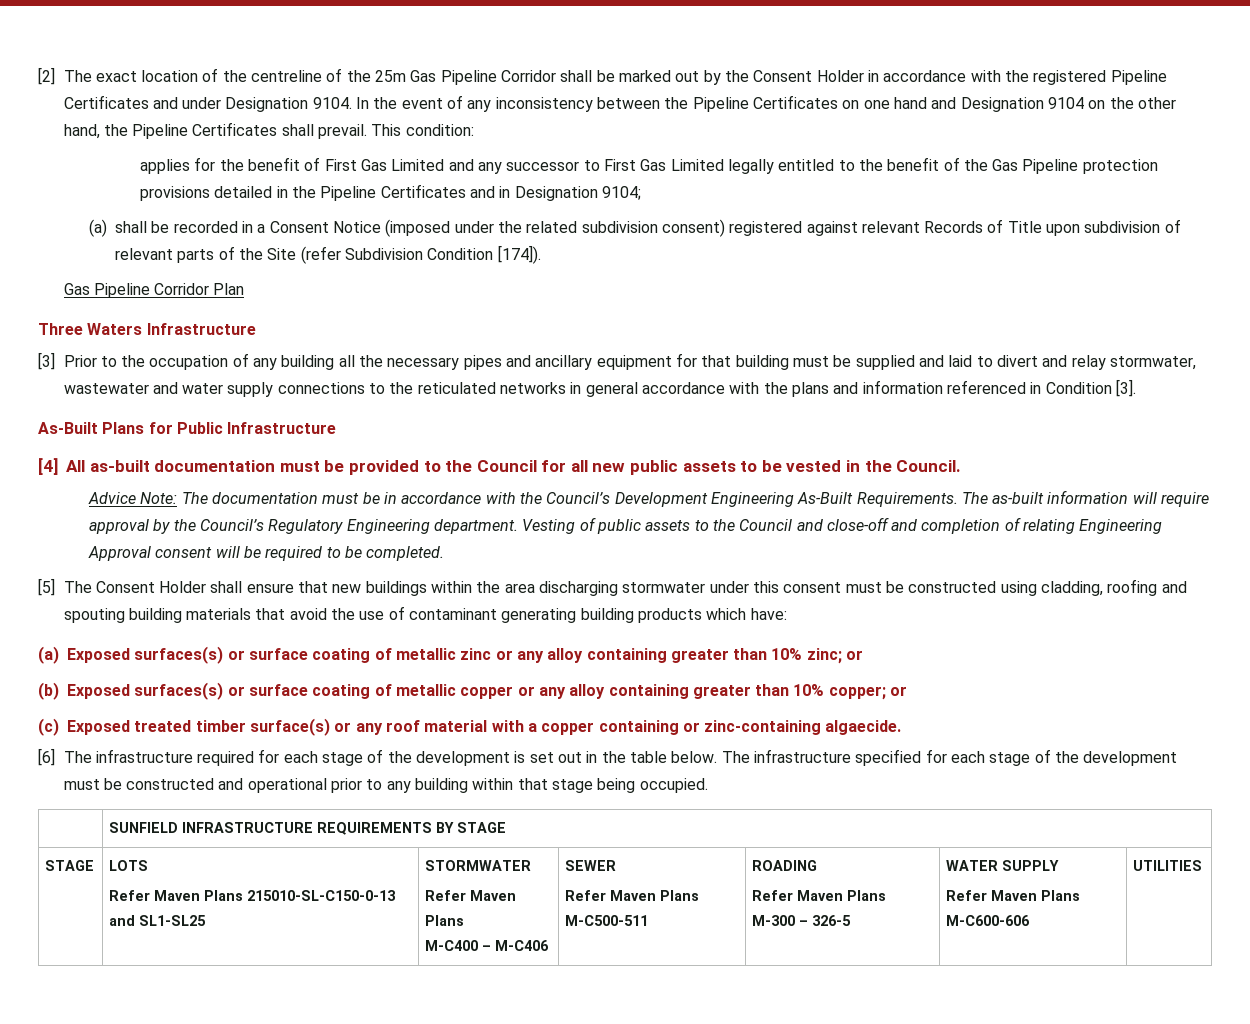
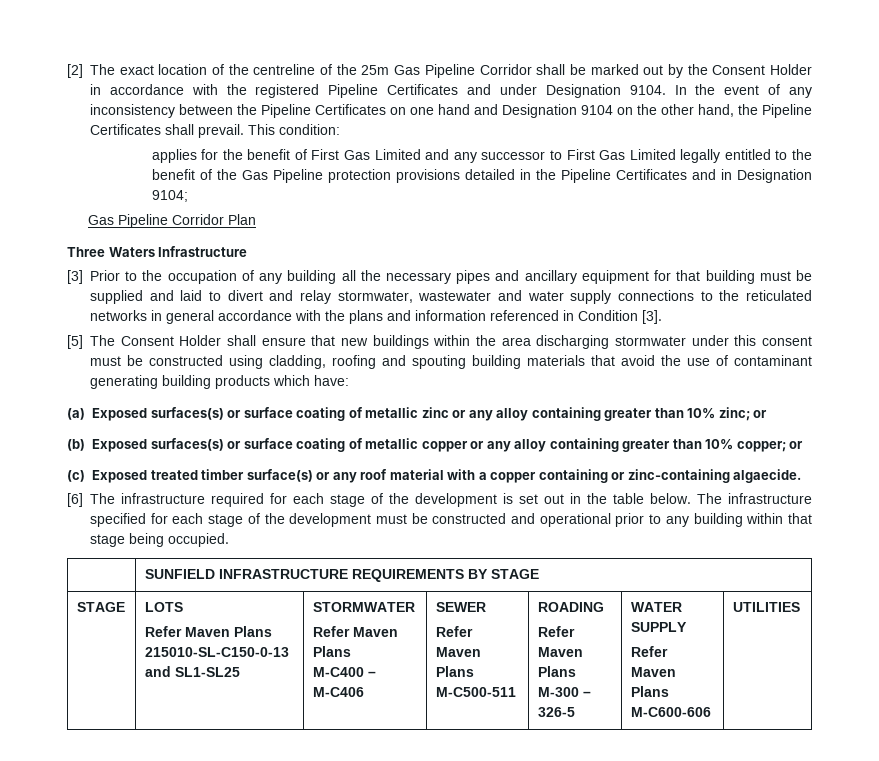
- (a) shall be recorded in a Consent Notice (imposed under the related subdivision consent) registered against relevant Records of Title upon subdivision of relevant parts of the Site (refer Subdivision Condition [174]).
- As-Built Plans for Public Infrastructure
- [4] All as-built documentation must be provided to the Council for all new public assets to be vested in the Council.
- Advice Note: The documentation must be in accordance with the Council’s Development Engineering As-Built Requirements. The as-built information will require approval by the Council’s Regulatory Engineering department. Vesting of public assets to the Council and close-off and completion of relating Engineering Approval consent will be required to be completed.

